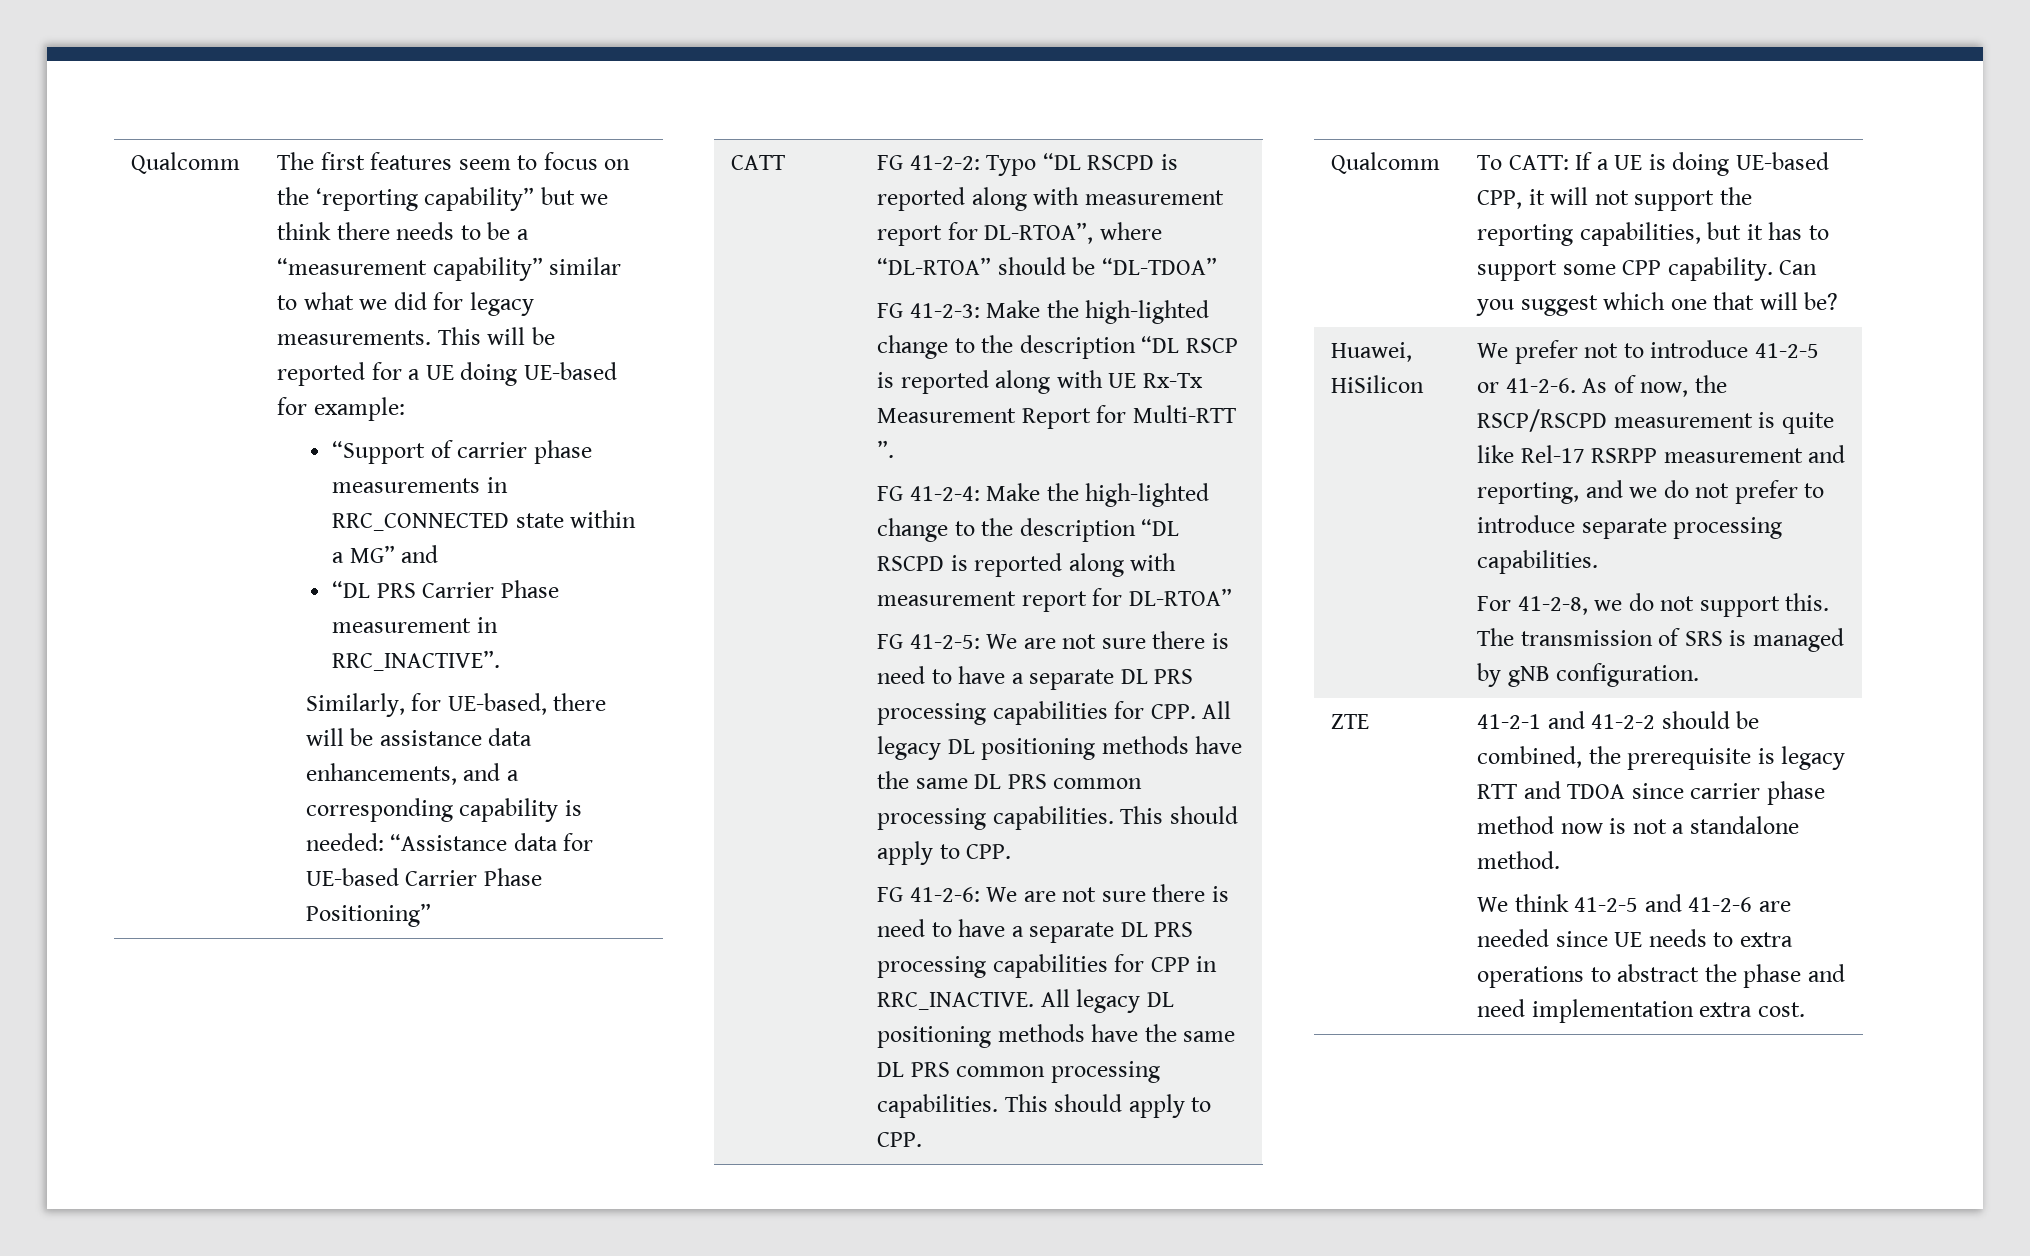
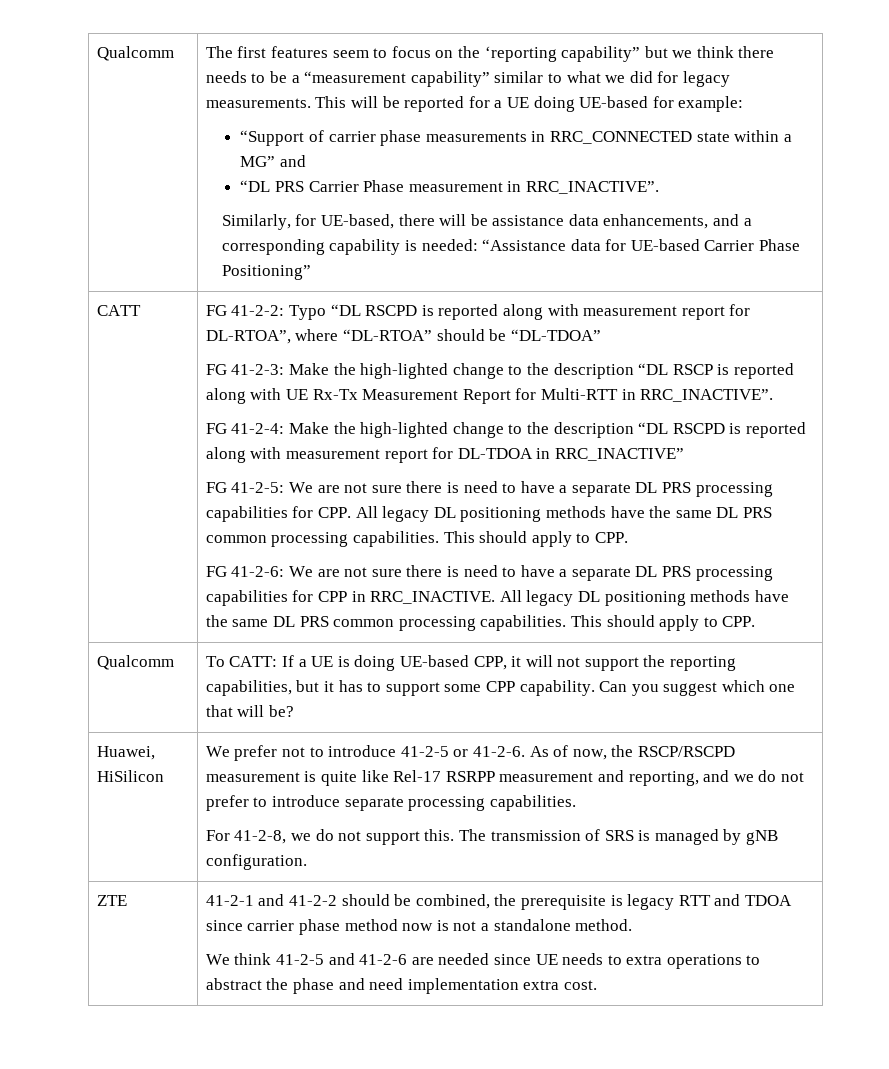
- FG 41-2-3: Make the high-lighted change to the description “DL RSCP is reported along with UE Rx-Tx Measurement Report for Multi-RTT ”.
+ FG 41-2-3: Make the high-lighted change to the description “DL RSCP is reported along with UE Rx-Tx Measurement Report for Multi-RTT in RRC_INACTIVE”.
- FG 41-2-4: Make the high-lighted change to the description “DL RSCPD is reported along with measurement report for DL-RTOA”
+ FG 41-2-4: Make the high-lighted change to the description “DL RSCPD is reported along with measurement report for DL-TDOA in RRC_INACTIVE”

